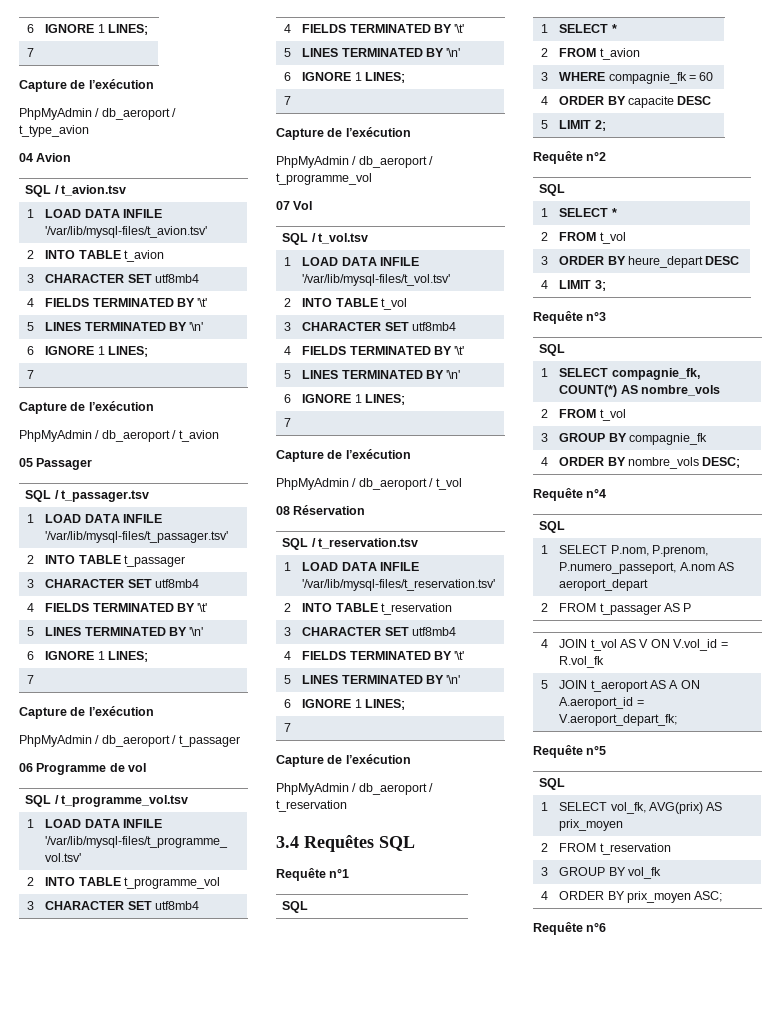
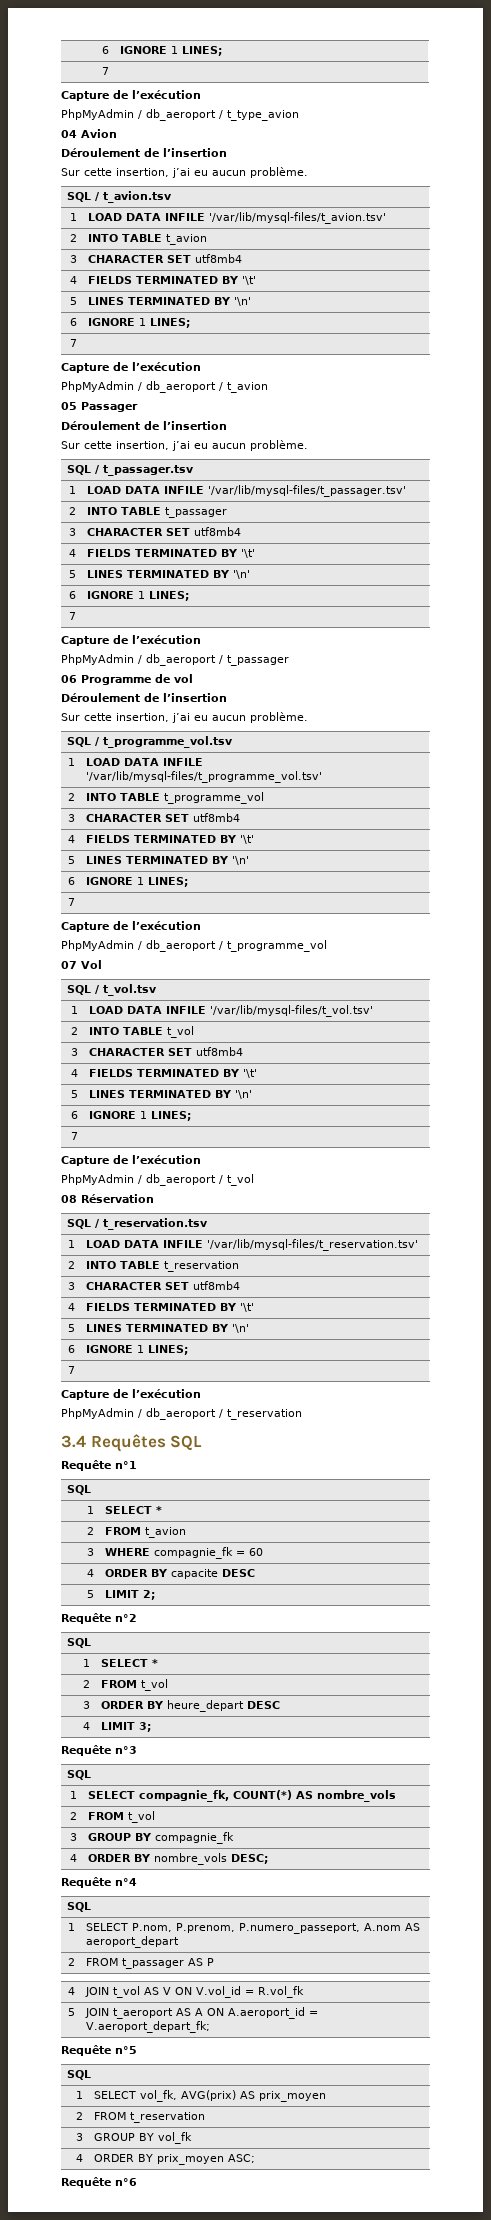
  04 Avion
+ Déroulement de l’insertion
+ Sur cette insertion, j’ai eu aucun problème.
  05 Passager
+ Déroulement de l’insertion
+ Sur cette insertion, j’ai eu aucun problème.
  06 Programme de vol
+ Déroulement de l’insertion
+ Sur cette insertion, j’ai eu aucun problème.

